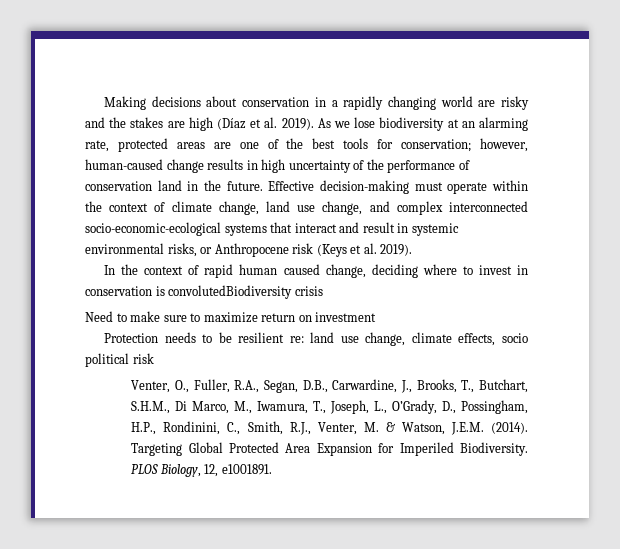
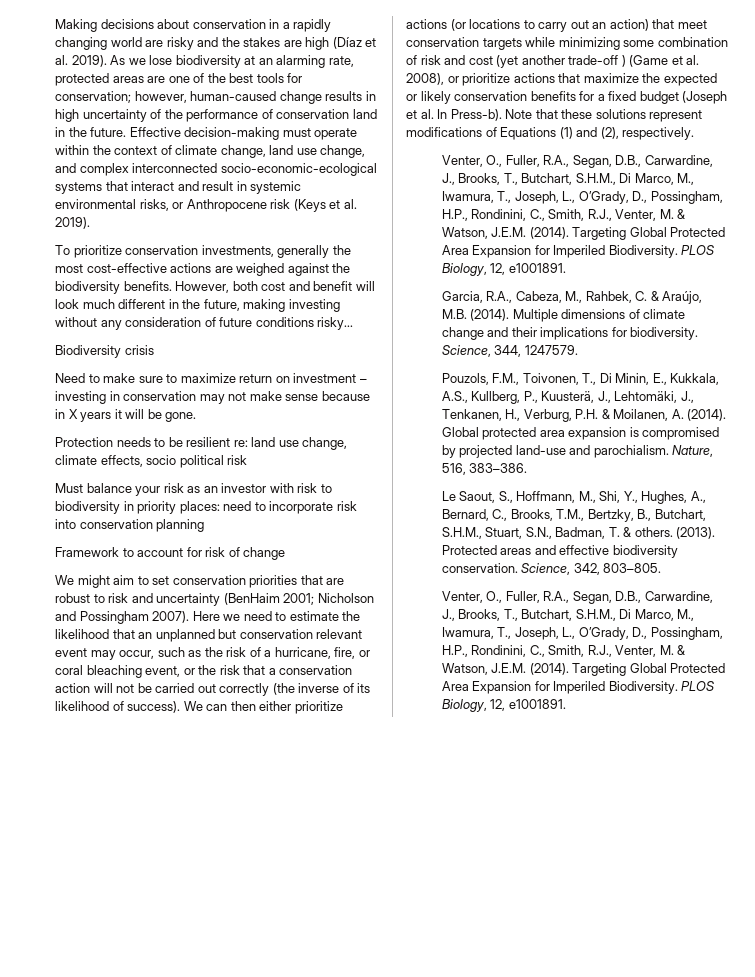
- In the context of rapid human caused change, deciding where to invest in conservation is convolutedBiodiversity crisis
+ To prioritize conservation investments, generally the most cost-effective actions are weighed against the biodiversity benefits. However, both cost and benefit will look much different in the future, making investing without any consideration of future conditions risky...
+ Biodiversity crisis
- Need to make sure to maximize return on investment
+ Need to make sure to maximize return on investment – investing in conservation may not make sense because in X years it will be gone.
+ Must balance your risk as an investor with risk to biodiversity in priority places: need to incorporate risk into conservation planning
+ Framework to account for risk of change
+ We might aim to set conservation priorities that are robust to risk and uncertainty (BenHaim 2001; Nicholson and Possingham 2007). Here we need to estimate the likelihood that an unplanned but conservation relevant event may occur, such as the risk of a hurricane, fire, or coral bleaching event, or the risk that a conservation action will not be carried out correctly (the inverse of its likelihood of success). We can then either prioritize actions (or locations to carry out an action) that meet conservation targets while minimizing some combination of risk and cost (yet another trade-off ) (Game et al. 2008), or prioritize actions that maximize the expected or likely conservation benefits for a fixed budget (Joseph et al. In Press-b). Note that these solutions represent modifications of Equations (1) and (2), respectively.
+ Garcia, R.A., Cabeza, M., Rahbek, C. & Araújo, M.B. (2014). Multiple dimensions of climate change and their implications for biodiversity. Science, 344, 1247579.
+ Pouzols, F.M., Toivonen, T., Di Minin, E., Kukkala, A.S., Kullberg, P., Kuusterä, J., Lehtomäki, J., Tenkanen, H., Verburg, P.H. & Moilanen, A. (2014). Global protected area expansion is compromised by projected land-use and parochialism. Nature, 516, 383–386.
+ Le Saout, S., Hoffmann, M., Shi, Y., Hughes, A., Bernard, C., Brooks, T.M., Bertzky, B., Butchart, S.H.M., Stuart, S.N., Badman, T. & others. (2013). Protected areas and effective biodiversity conservation. Science, 342, 803–805.
+ Venter, O., Fuller, R.A., Segan, D.B., Carwardine, J., Brooks, T., Butchart, S.H.M., Di Marco, M., Iwamura, T., Joseph, L., O’Grady, D., Possingham, H.P., Rondinini, C., Smith, R.J., Venter, M. & Watson, J.E.M. (2014). Targeting Global Protected Area Expansion for Imperiled Biodiversity. PLOS Biology, 12, e1001891.

